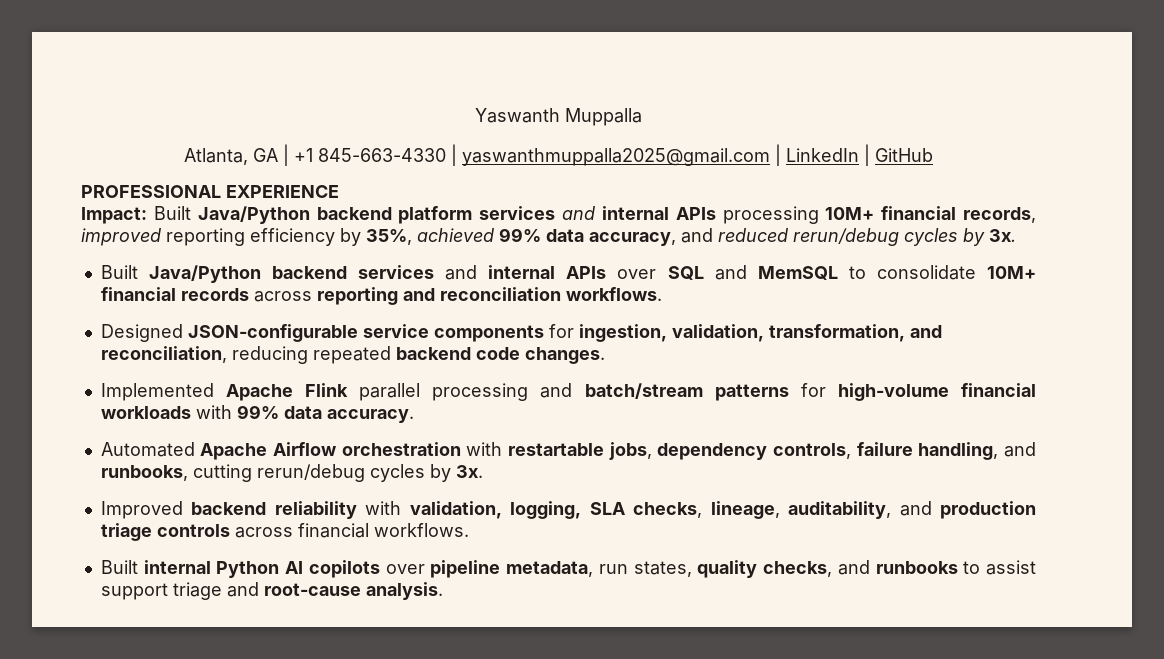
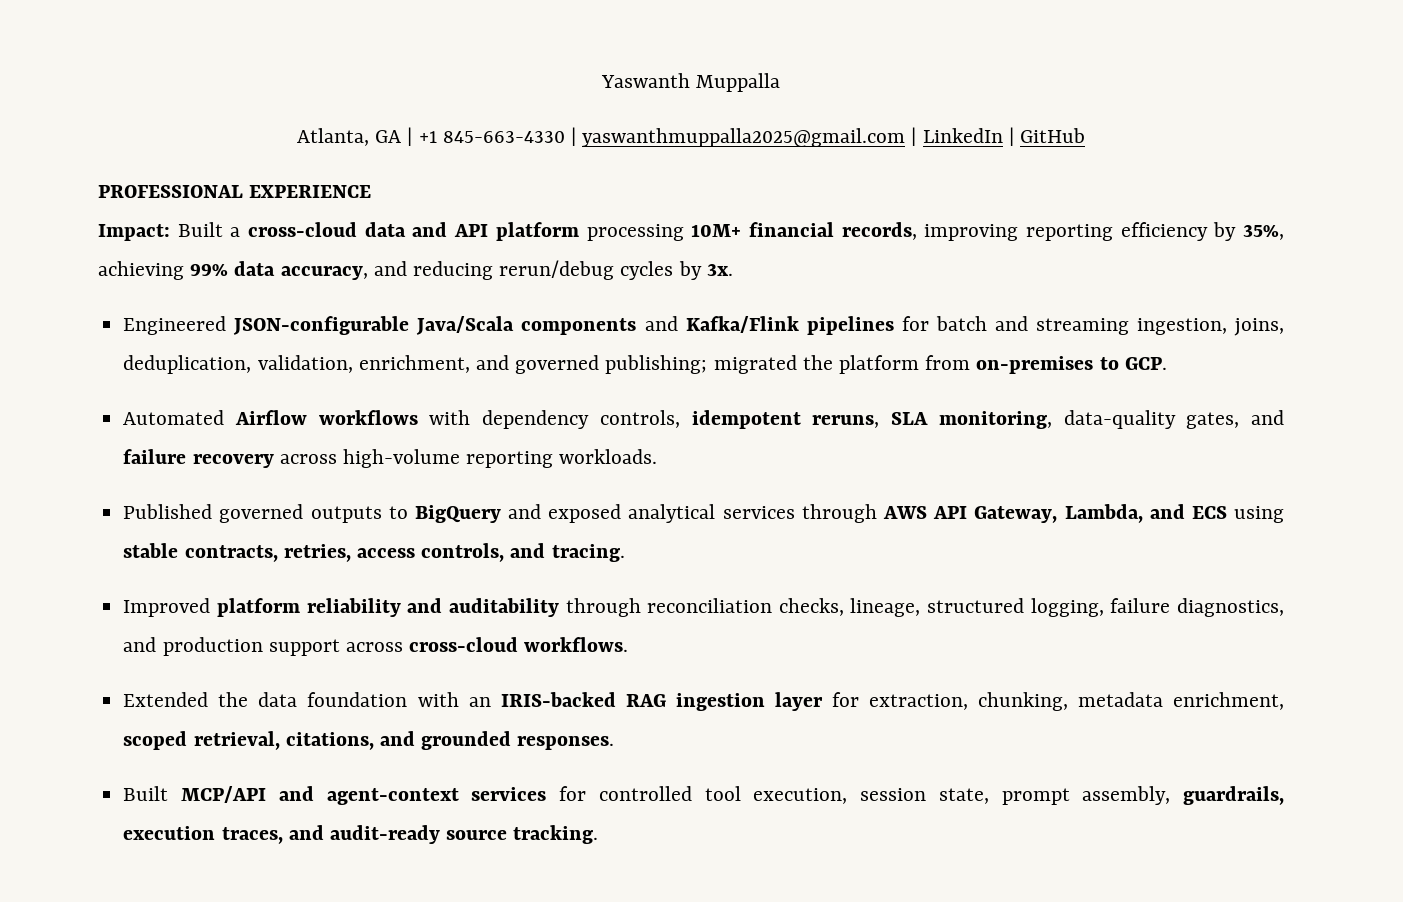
- Impact: Built Java/Python backend platform services and internal APIs processing 10M+ financial records, improved reporting efficiency by 35%, achieved 99% data accuracy, and reduced rerun/debug cycles by 3x.
- Built Java/Python backend services and internal APIs over SQL and MemSQL to consolidate 10M+ financial records across reporting and reconciliation workflows.
- Designed JSON-configurable service components for ingestion, validation, transformation, and reconciliation, reducing repeated backend code changes.
- Implemented Apache Flink parallel processing and batch/stream patterns for high-volume financial workloads with 99% data accuracy.
- Automated Apache Airflow orchestration with restartable jobs, dependency controls, failure handling, and runbooks, cutting rerun/debug cycles by 3x.
- Improved backend reliability with validation, logging, SLA checks, lineage, auditability, and production triage controls across financial workflows.
- Built internal Python AI copilots over pipeline metadata, run states, quality checks, and runbooks to assist support triage and root-cause analysis.
+ Impact: Built a cross-cloud data and API platform processing 10M+ financial records, improving reporting efficiency by 35%, achieving 99% data accuracy, and reducing rerun/debug cycles by 3x.
+ Engineered JSON-configurable Java/Scala components and Kafka/Flink pipelines for batch and streaming ingestion, joins, deduplication, validation, enrichment, and governed publishing; migrated the platform from on-premises to GCP.
+ Automated Airflow workflows with dependency controls, idempotent reruns, SLA monitoring, data-quality gates, and failure recovery across high-volume reporting workloads.
+ Published governed outputs to BigQuery and exposed analytical services through AWS API Gateway, Lambda, and ECS using stable contracts, retries, access controls, and tracing.
+ Improved platform reliability and auditability through reconciliation checks, lineage, structured logging, failure diagnostics, and production support across cross-cloud workflows.
+ Extended the data foundation with an IRIS-backed RAG ingestion layer for extraction, chunking, metadata enrichment, scoped retrieval, citations, and grounded responses.
+ Built MCP/API and agent-context services for controlled tool execution, session state, prompt assembly, guardrails, execution traces, and audit-ready source tracking.

